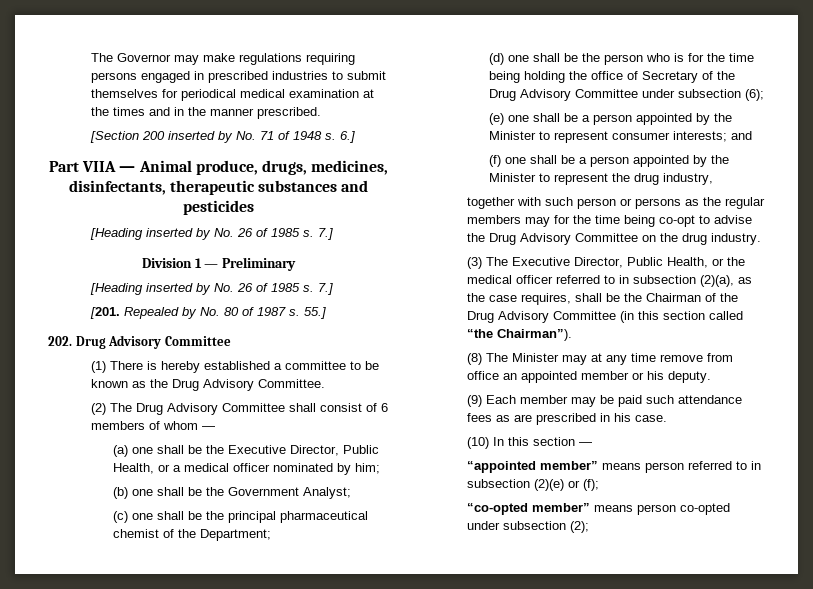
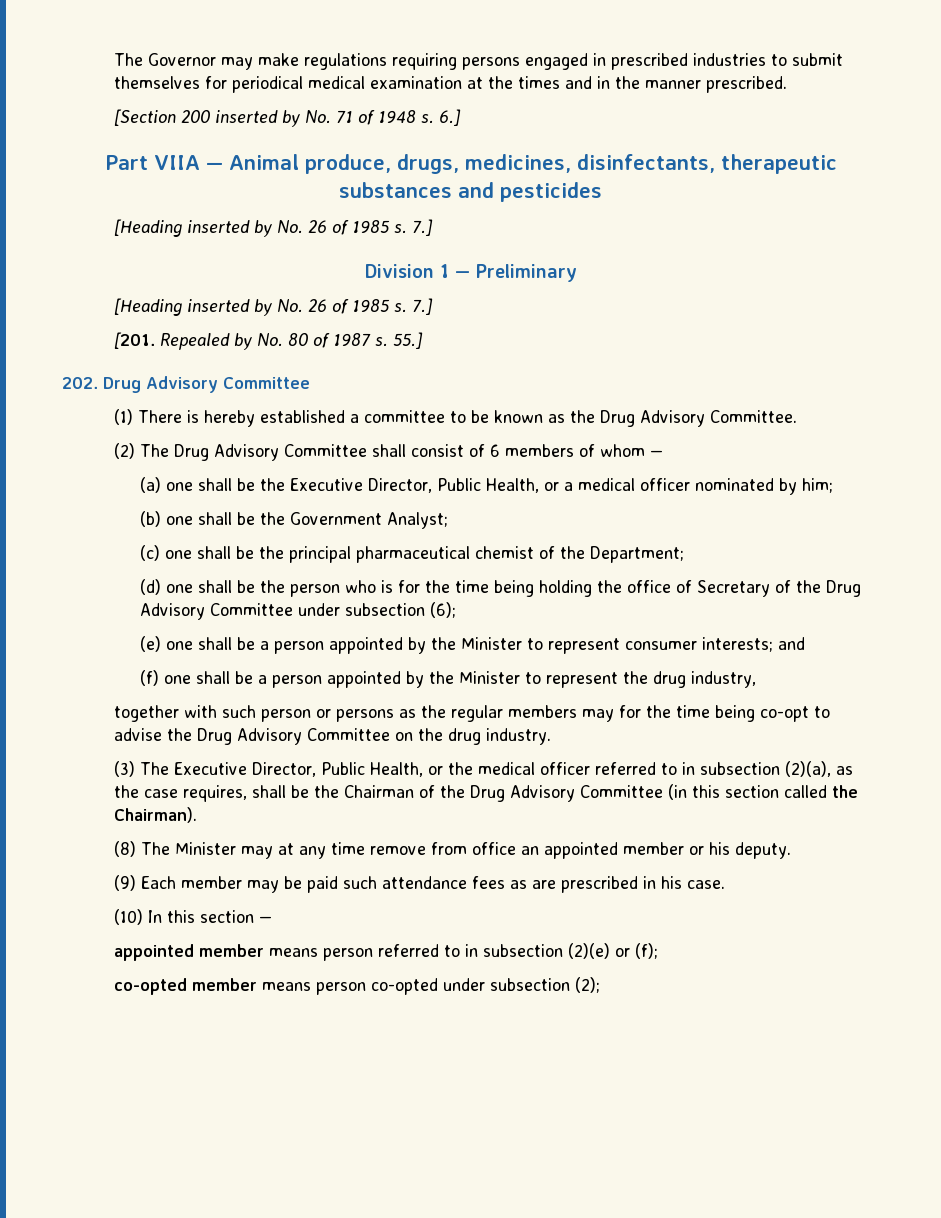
- (3) The Executive Director, Public Health, or the medical officer referred to in subsection (2)(a), as the case requires, shall be the Chairman of the Drug Advisory Committee (in this section called “the Chairman”).
+ (3) The Executive Director, Public Health, or the medical officer referred to in subsection (2)(a), as the case requires, shall be the Chairman of the Drug Advisory Committee (in this section called the Chairman).
- “appointed member” means person referred to in subsection (2)(e) or (f);
+ appointed member means person referred to in subsection (2)(e) or (f);
- “co-opted member” means person co-opted under subsection (2);
+ co-opted member means person co-opted under subsection (2);

